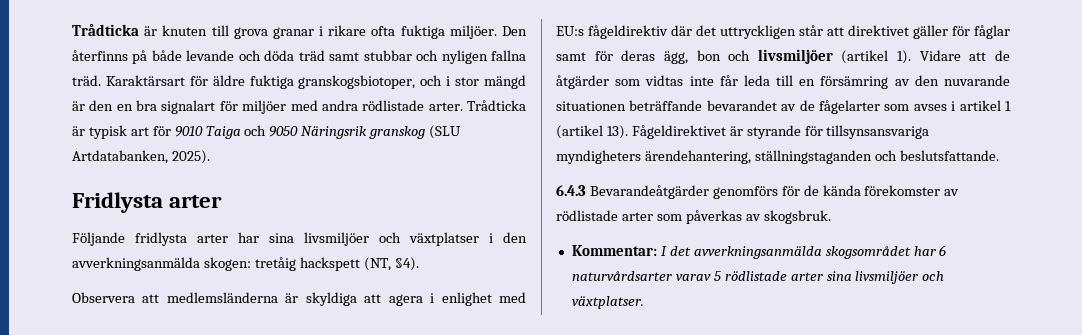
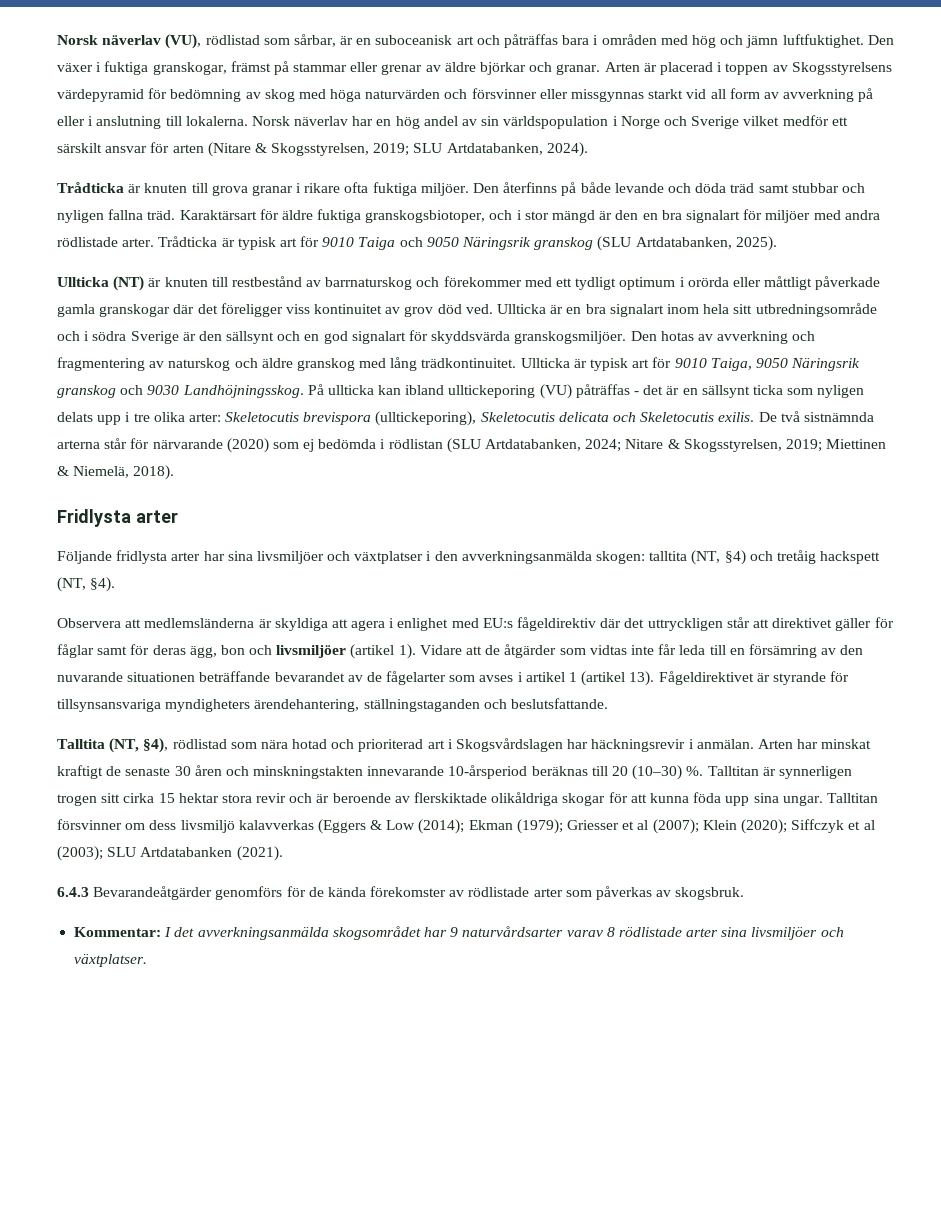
+ Norsk näverlav (VU), rödlistad som sårbar, är en suboceanisk art och påträffas bara i områden med hög och jämn luftfuktighet. Den växer i fuktiga granskogar, främst på stammar eller grenar av äldre björkar och granar. Arten är placerad i toppen av Skogsstyrelsens värdepyramid för bedömning av skog med höga naturvärden och försvinner eller missgynnas starkt vid all form av avverkning på eller i anslutning till lokalerna. Norsk näverlav har en hög andel av sin världspopulation i Norge och Sverige vilket medför ett särskilt ansvar för arten (Nitare & Skogsstyrelsen, 2019; SLU Artdatabanken, 2024).
+ Ullticka (NT) är knuten till restbestånd av barrnaturskog och förekommer med ett tydligt optimum i orörda eller måttligt påverkade gamla granskogar där det föreligger viss kontinuitet av grov död ved. Ullticka är en bra signalart inom hela sitt utbredningsområde och i södra Sverige är den sällsynt och en god signalart för skyddsvärda granskogsmiljöer. Den hotas av avverkning och fragmentering av naturskog och äldre granskog med lång trädkontinuitet. Ullticka är typisk art för 9010 Taiga, 9050 Näringsrik granskog och 9030 Landhöjningsskog. På ullticka kan ibland ulltickeporing (VU) påträffas - det är en sällsynt ticka som nyligen delats upp i tre olika arter: Skeletocutis brevispora (ulltickeporing), Skeletocutis delicata och Skeletocutis exilis. De två sistnämnda arterna står för närvarande (2020) som ej bedömda i rödlistan (SLU Artdatabanken, 2024; Nitare & Skogsstyrelsen, 2019; Miettinen & Niemelä, 2018).
- Följande fridlysta arter har sina livsmiljöer och växtplatser i den avverkningsanmälda skogen: tretåig hackspett (NT, §4).
+ Följande fridlysta arter har sina livsmiljöer och växtplatser i den avverkningsanmälda skogen: talltita (NT, §4) och tretåig hackspett (NT, §4).
+ Talltita (NT, §4), rödlistad som nära hotad och prioriterad art i Skogsvårdslagen har häckningsrevir i anmälan. Arten har minskat kraftigt de senaste 30 åren och minskningstakten innevarande 10-årsperiod beräknas till 20 (10–30) %. Talltitan är synnerligen trogen sitt cirka 15 hektar stora revir och är beroende av flerskiktade olikåldriga skogar för att kunna föda upp sina ungar. Talltitan försvinner om dess livsmiljö kalavverkas (Eggers & Low (2014); Ekman (1979); Griesser et al (2007); Klein (2020); Siffczyk et al (2003); SLU Artdatabanken (2021).
- Kommentar: I det avverkningsanmälda skogsområdet har 6 naturvårdsarter varav 5 rödlistade arter sina livsmiljöer och växtplatser.
+ Kommentar: I det avverkningsanmälda skogsområdet har 9 naturvårdsarter varav 8 rödlistade arter sina livsmiljöer och växtplatser.

